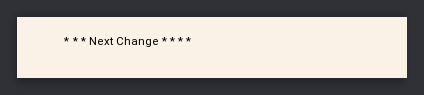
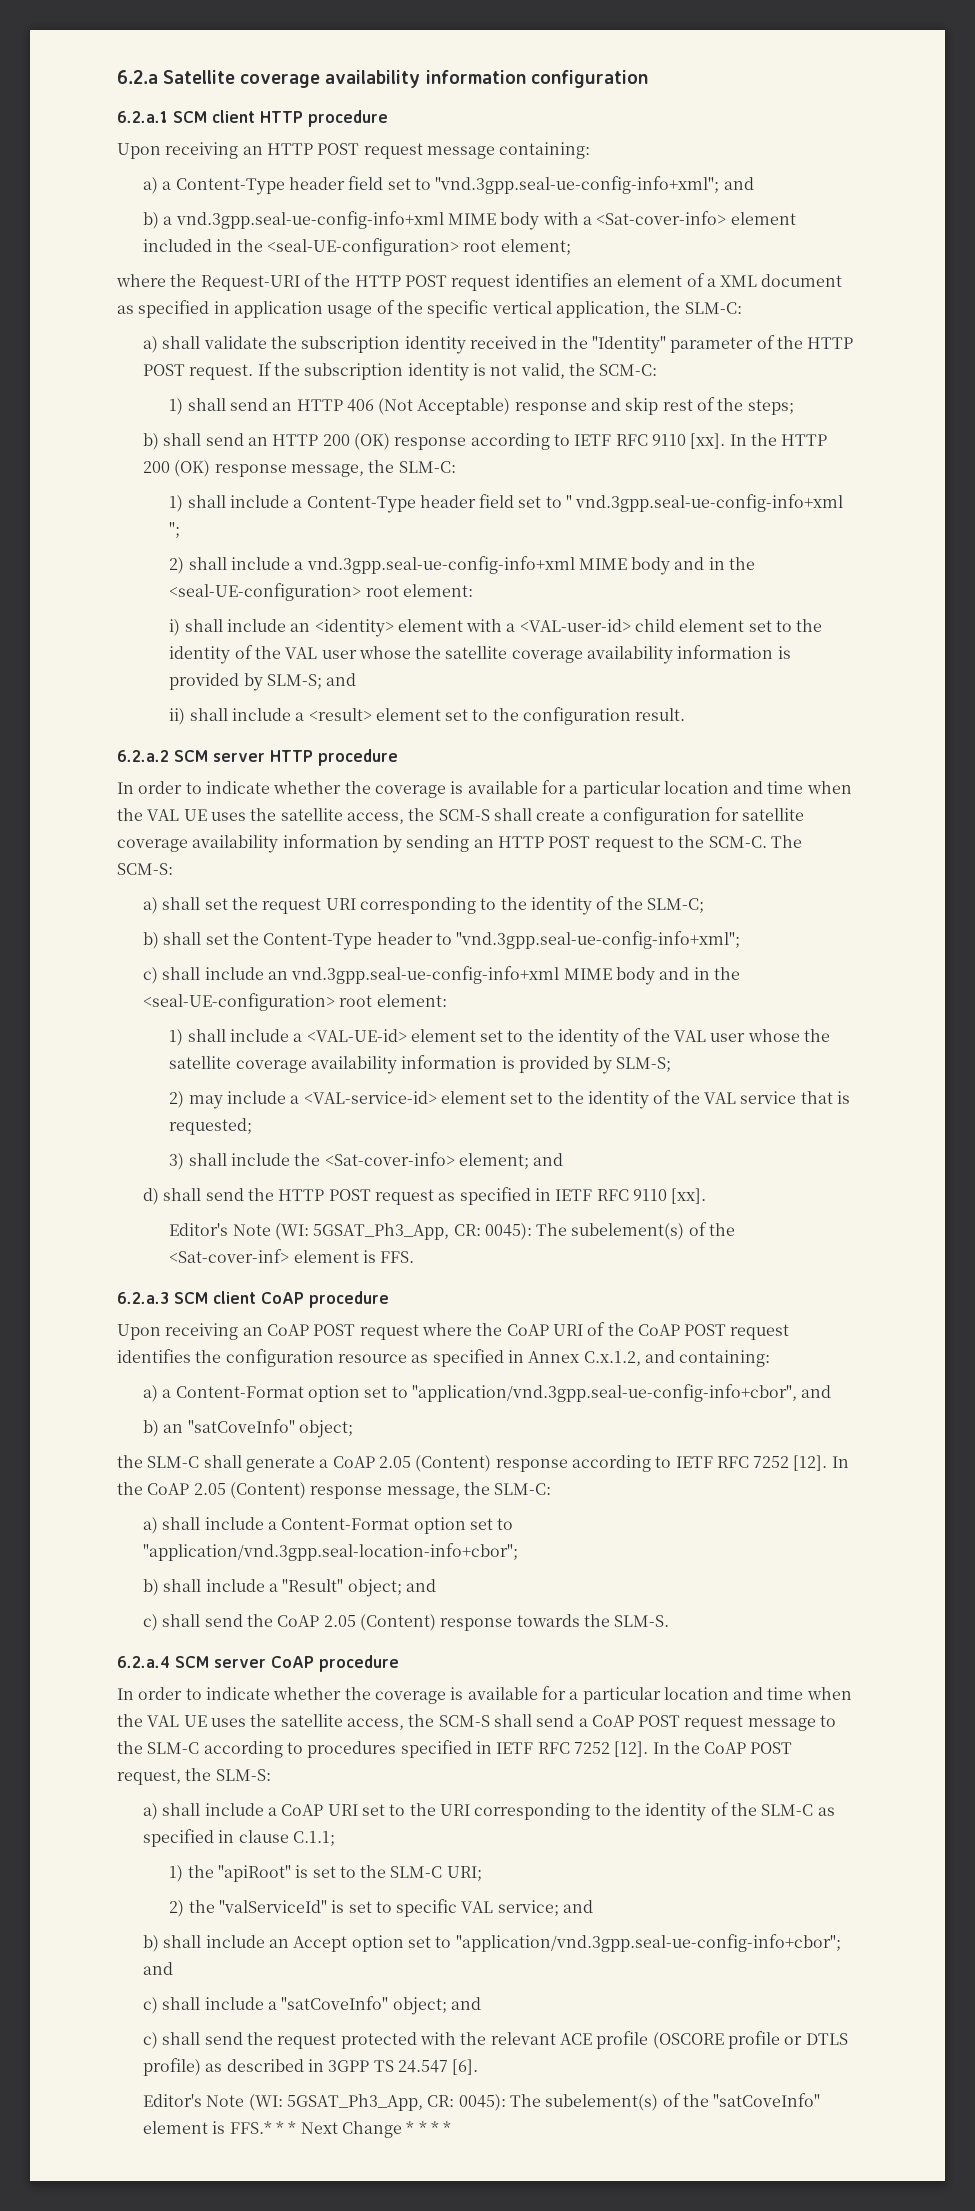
- * * * Next Change * * * *
+ 6.2.a Satellite coverage availability information configuration
+ 6.2.a.1 SCM client HTTP procedure
+ Upon receiving an HTTP POST request message containing:
+ a) a Content-Type header field set to "vnd.3gpp.seal-ue-config-info+xml"; and
+ b) a vnd.3gpp.seal-ue-config-info+xml MIME body with a <Sat-cover-info> element included in the <seal-UE-configuration> root element;
+ where the Request-URI of the HTTP POST request identifies an element of a XML document as specified in application usage of the specific vertical application, the SLM-C:
+ a) shall validate the subscription identity received in the "Identity" parameter of the HTTP POST request. If the subscription identity is not valid, the SCM-C:
+ 1) shall send an HTTP 406 (Not Acceptable) response and skip rest of the steps;
+ b) shall send an HTTP 200 (OK) response according to IETF RFC 9110 [xx]. In the HTTP 200 (OK) response message, the SLM-C:
+ 1) shall include a Content-Type header field set to " vnd.3gpp.seal-ue-config-info+xml ";
+ 2) shall include a vnd.3gpp.seal-ue-config-info+xml MIME body and in the <seal-UE-configuration> root element:
+ i) shall include an <identity> element with a <VAL-user-id> child element set to the identity of the VAL user whose the satellite coverage availability information is provided by SLM-S; and
+ ii) shall include a <result> element set to the configuration result.
+ 6.2.a.2 SCM server HTTP procedure
+ In order to indicate whether the coverage is available for a particular location and time when the VAL UE uses the satellite access, the SCM-S shall create a configuration for satellite coverage availability information by sending an HTTP POST request to the SCM-C. The SCM-S:
+ a) shall set the request URI corresponding to the identity of the SLM-C;
+ b) shall set the Content-Type header to "vnd.3gpp.seal-ue-config-info+xml";
+ c) shall include an vnd.3gpp.seal-ue-config-info+xml MIME body and in the <seal-UE-configuration> root element:
+ 1) shall include a <VAL-UE-id> element set to the identity of the VAL user whose the satellite coverage availability information is provided by SLM-S;
+ 2) may include a <VAL-service-id> element set to the identity of the VAL service that is requested;
+ 3) shall include the <Sat-cover-info> element; and
+ d) shall send the HTTP POST request as specified in IETF RFC 9110 [xx].
+ Editor's Note (WI: 5GSAT_Ph3_App, CR: 0045): The subelement(s) of the <Sat-cover-inf> element is FFS.
+ 6.2.a.3 SCM client CoAP procedure
+ Upon receiving an CoAP POST request where the CoAP URI of the CoAP POST request identifies the configuration resource as specified in Annex C.x.1.2, and containing:
+ a) a Content-Format option set to "application/vnd.3gpp.seal-ue-config-info+cbor", and
+ b) an "satCoveInfo" object;
+ the SLM-C shall generate a CoAP 2.05 (Content) response according to IETF RFC 7252 [12]. In the CoAP 2.05 (Content) response message, the SLM-C:
+ a) shall include a Content-Format option set to "application/vnd.3gpp.seal-location-info+cbor";
+ b) shall include a "Result" object; and
+ c) shall send the CoAP 2.05 (Content) response towards the SLM-S.
+ 6.2.a.4 SCM server CoAP procedure
+ In order to indicate whether the coverage is available for a particular location and time when the VAL UE uses the satellite access, the SCM-S shall send a CoAP POST request message to the SLM-C according to procedures specified in IETF RFC 7252 [12]. In the CoAP POST request, the SLM-S:
+ a) shall include a CoAP URI set to the URI corresponding to the identity of the SLM-C as specified in clause C.1.1;
+ 1) the "apiRoot" is set to the SLM-C URI;
+ 2) the "valServiceId" is set to specific VAL service; and
+ b) shall include an Accept option set to "application/vnd.3gpp.seal-ue-config-info+cbor"; and
+ c) shall include a "satCoveInfo" object; and
+ c) shall send the request protected with the relevant ACE profile (OSCORE profile or DTLS profile) as described in 3GPP TS 24.547 [6].
+ Editor's Note (WI: 5GSAT_Ph3_App, CR: 0045): The subelement(s) of the "satCoveInfo" element is FFS.* * * Next Change * * * *

